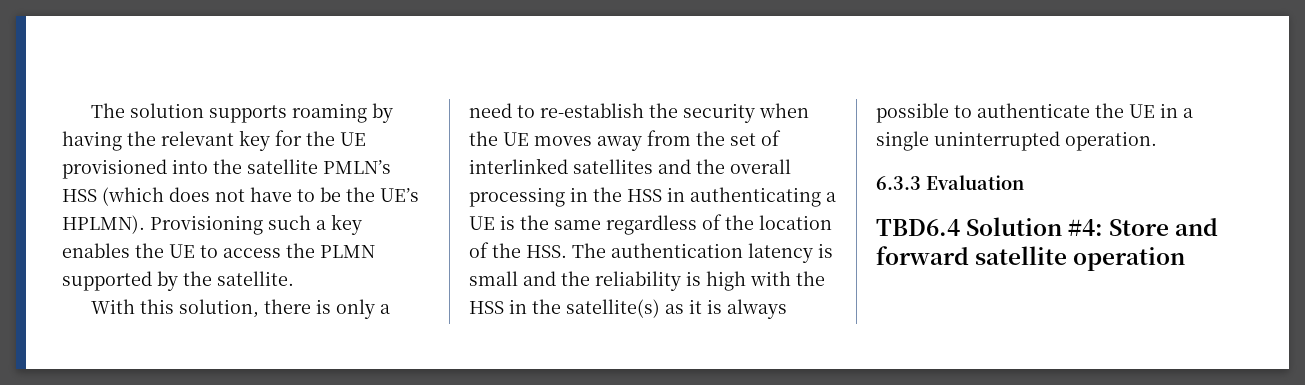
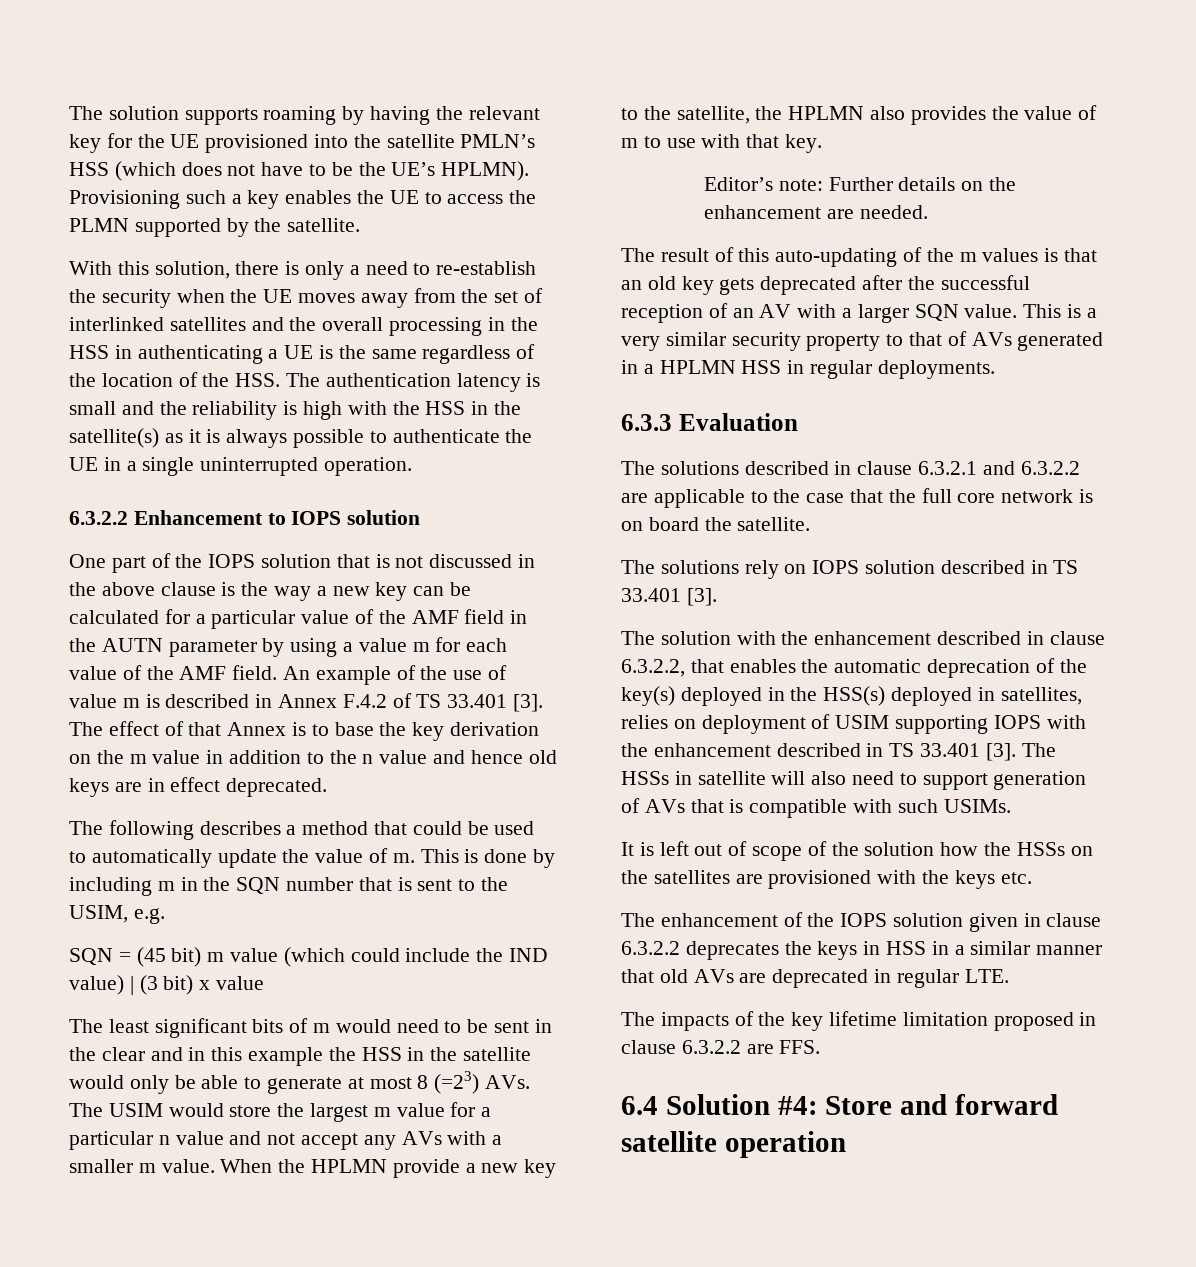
+ 6.3.2.2 Enhancement to IOPS solution
+ One part of the IOPS solution that is not discussed in the above clause is the way a new key can be calculated for a particular value of the AMF field in the AUTN parameter by using a value m for each value of the AMF field. An example of the use of value m is described in Annex F.4.2 of TS 33.401 [3]. The effect of that Annex is to base the key derivation on the m value in addition to the n value and hence old keys are in effect deprecated.
+ The following describes a method that could be used to automatically update the value of m. This is done by including m in the SQN number that is sent to the USIM, e.g.
+ SQN = (45 bit) m value (which could include the IND value) | (3 bit) x value
+ The least significant bits of m would need to be sent in the clear and in this example the HSS in the satellite would only be able to generate at most 8 (=23) AVs. The USIM would store the largest m value for a particular n value and not accept any AVs with a smaller m value. When the HPLMN provide a new key to the satellite, the HPLMN also provides the value of m to use with that key.
+ Editor’s note: Further details on the enhancement are needed.
+ The result of this auto-updating of the m values is that an old key gets deprecated after the successful reception of an AV with a larger SQN value. This is a very similar security property to that of AVs generated in a HPLMN HSS in regular deployments.
  6.3.3 Evaluation
- TBD6.4 Solution #4: Store and forward satellite operation
+ The solutions described in clause 6.3.2.1 and 6.3.2.2 are applicable to the case that the full core network is on board the satellite.
+ The solutions rely on IOPS solution described in TS 33.401 [3].
+ The solution with the enhancement described in clause 6.3.2.2, that enables the automatic deprecation of the key(s) deployed in the HSS(s) deployed in satellites, relies on deployment of USIM supporting IOPS with the enhancement described in TS 33.401 [3]. The HSSs in satellite will also need to support generation of AVs that is compatible with such USIMs.
+ It is left out of scope of the solution how the HSSs on the satellites are provisioned with the keys etc.
+ The enhancement of the IOPS solution given in clause 6.3.2.2 deprecates the keys in HSS in a similar manner that old AVs are deprecated in regular LTE.
+ The impacts of the key lifetime limitation proposed in clause 6.3.2.2 are FFS.
+ 6.4 Solution #4: Store and forward satellite operation

